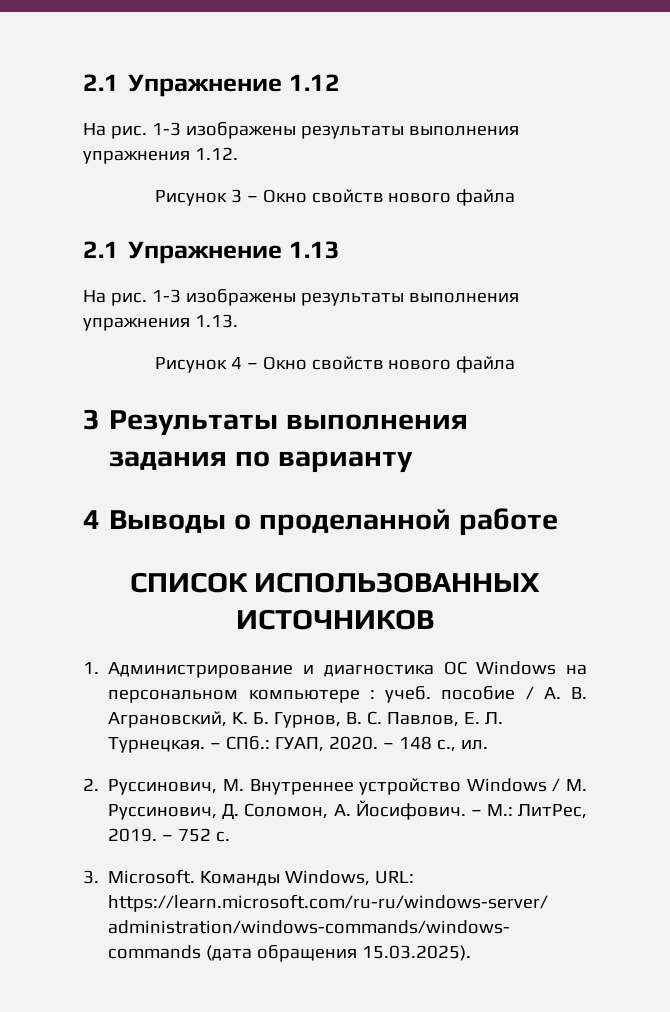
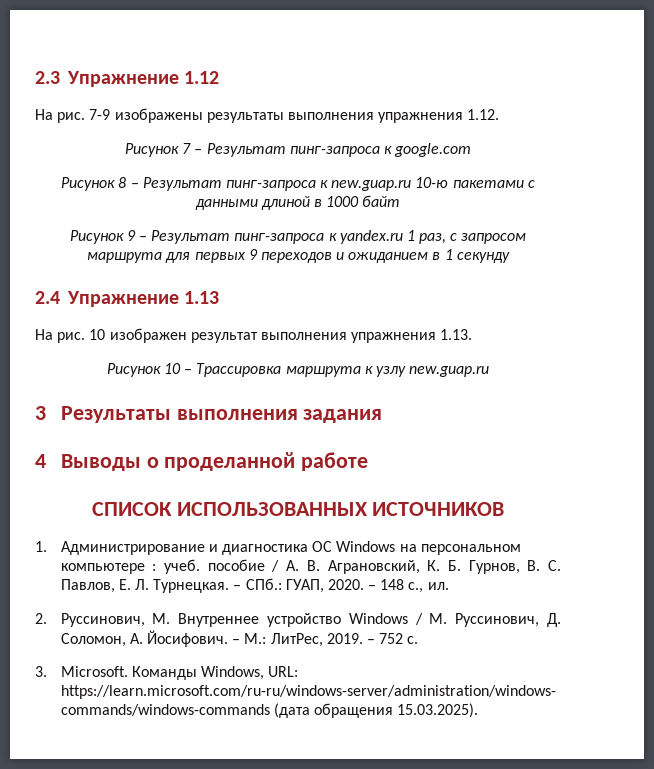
- 2.1 Упражнение 1.12
+ 2.3 Упражнение 1.12
- 1-3 изображены результаты выполнения упражнения 1.12.
+ 7-9 изображены результаты выполнения упражнения 1.12.
- Рисунок 3 – Окно свойств нового файла
- 2.1 Упражнение 1.13
+ Рисунок 7 – Результат пинг-запроса к google.com
+ Рисунок 8 – Результат пинг-запроса к new.guap.ru 10-ю пакетами с данными длиной в 1000 байт
+ Рисунок 9 – Результат пинг-запроса к yandex.ru 1 раз, с запросом маршрута для первых 9 переходов и ожиданием в 1 секунду
+ 2.4 Упражнение 1.13
- 1-3 изображены результаты выполнения упражнения 1.13.
+ 10 изображен результат выполнения упражнения 1.13.
- Рисунок 4 – Окно свойств нового файла
+ Рисунок 10 – Трассировка маршрута к узлу new.guap.ru
- 3 Результаты выполнения задания по варианту
+ 3 Результаты выполнения задания

